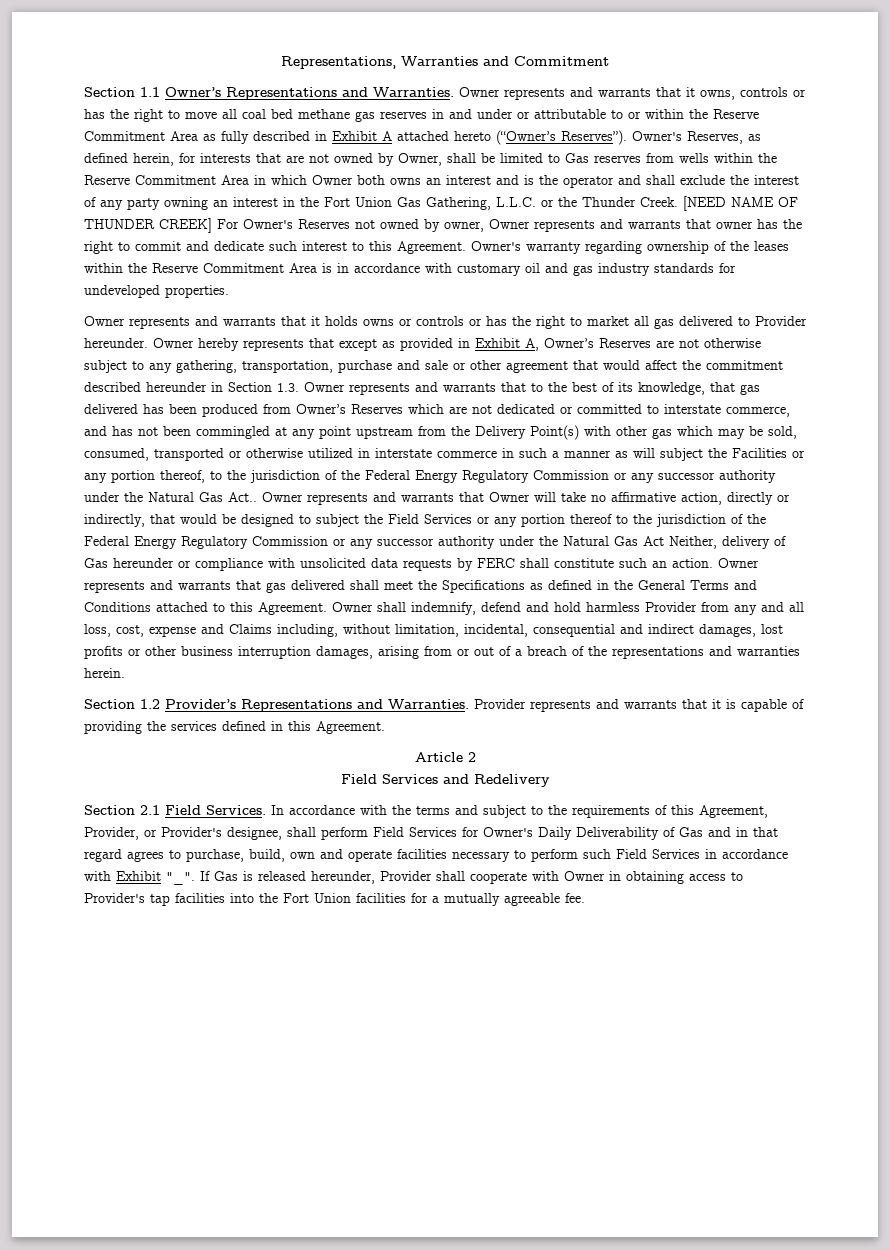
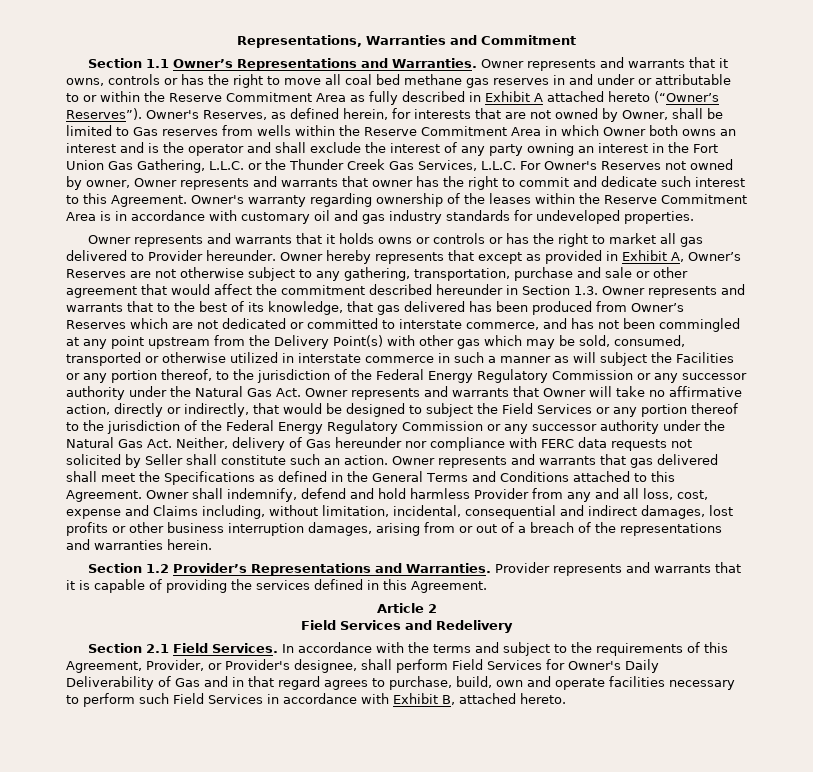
- Owner's Reserves, as defined herein, for interests that are not owned by Owner, shall be limited to Gas reserves from wells within the Reserve Commitment Area in which Owner both owns an interest and is the operator and shall exclude the interest of any party owning an interest in the Fort Union Gas Gathering, L.L.C. or the Thunder Creek. [NEED NAME OF THUNDER CREEK] For Owner's Reserves not owned by owner, Owner represents and warrants that owner has the right to commit and dedicate such interest to this Agreement.
+ Owner's Reserves, as defined herein, for interests that are not owned by Owner, shall be limited to Gas reserves from wells within the Reserve Commitment Area in which Owner both owns an interest and is the operator and shall exclude the interest of any party owning an interest in the Fort Union Gas Gathering, L.L.C. or the Thunder Creek Gas Services, L.L.C. For Owner's Reserves not owned by owner, Owner represents and warrants that owner has the right to commit and dedicate such interest to this Agreement.
- Owner hereby represents that except as provided in Exhibit A, Owner’s Reserves are not otherwise subject to any gathering, transportation, purchase and sale or other agreement that would affect the commitment described hereunder in Section 1.3. Owner represents and warrants that to the best of its knowledge, that gas delivered has been produced from Owner’s Reserves which are not dedicated or committed to interstate commerce, and has not been commingled at any point upstream from the Delivery Point(s) with other gas which may be sold, consumed, transported or otherwise utilized in interstate commerce in such a manner as will subject the Facilities or any portion thereof, to the jurisdiction of the Federal Energy Regulatory Commission or any successor authority under the Natural Gas Act.. Owner represents and warrants that Owner will take no affirmative action, directly or indirectly, that would be designed to subject the Field Services or any portion thereof to the jurisdiction of the Federal Energy Regulatory Commission or any successor authority under the Natural Gas Act Neither, delivery of Gas hereunder or compliance with unsolicited data requests by FERC shall constitute such an action.
+ Owner hereby represents that except as provided in Exhibit A, Owner’s Reserves are not otherwise subject to any gathering, transportation, purchase and sale or other agreement that would affect the commitment described hereunder in Section 1.3. Owner represents and warrants that to the best of its knowledge, that gas delivered has been produced from Owner’s Reserves which are not dedicated or committed to interstate commerce, and has not been commingled at any point upstream from the Delivery Point(s) with other gas which may be sold, consumed, transported or otherwise utilized in interstate commerce in such a manner as will subject the Facilities or any portion thereof, to the jurisdiction of the Federal Energy Regulatory Commission or any successor authority under the Natural Gas Act. Owner represents and warrants that Owner will take no affirmative action, directly or indirectly, that would be designed to subject the Field Services or any portion thereof to the jurisdiction of the Federal Energy Regulatory Commission or any successor authority under the Natural Gas Act. Neither, delivery of Gas hereunder nor compliance with FERC data requests not solicited by Seller shall constitute such an action.
- In accordance with the terms and subject to the requirements of this Agreement, Provider, or Provider's designee, shall perform Field Services for Owner's Daily Deliverability of Gas and in that regard agrees to purchase, build, own and operate facilities necessary to perform such Field Services in accordance with Exhibit "_". If Gas is released hereunder, Provider shall cooperate with Owner in obtaining access to Provider's tap facilities into the Fort Union facilities for a mutually agreeable fee.
+ In accordance with the terms and subject to the requirements of this Agreement, Provider, or Provider's designee, shall perform Field Services for Owner's Daily Deliverability of Gas and in that regard agrees to purchase, build, own and operate facilities necessary to perform such Field Services in accordance with Exhibit B, attached hereto.

